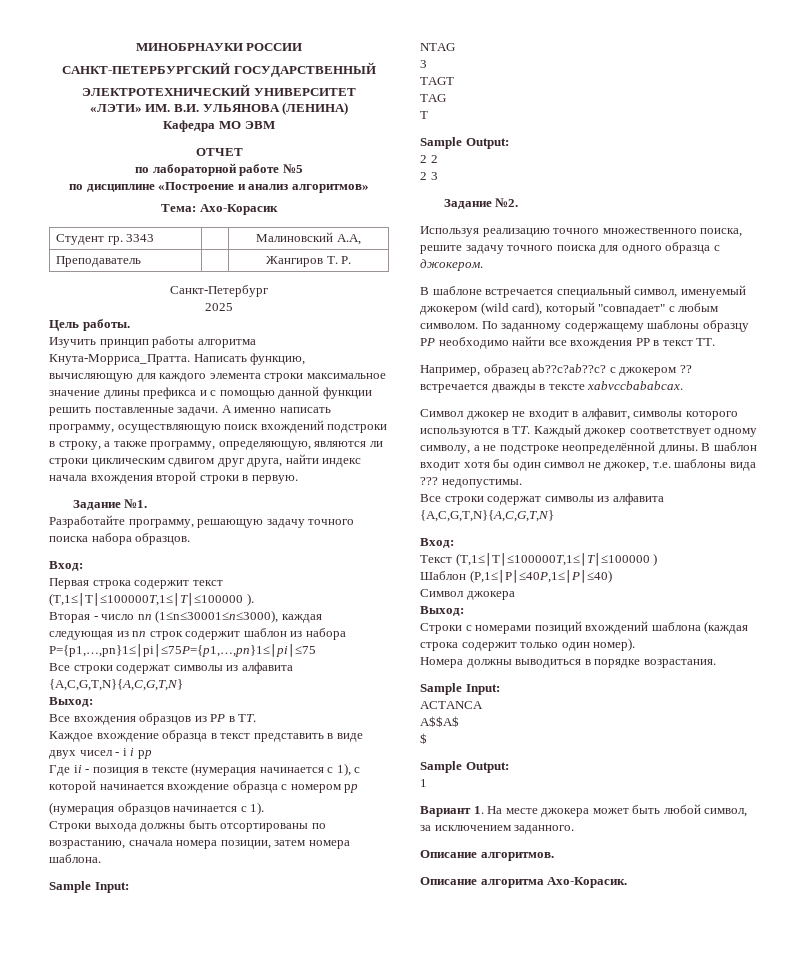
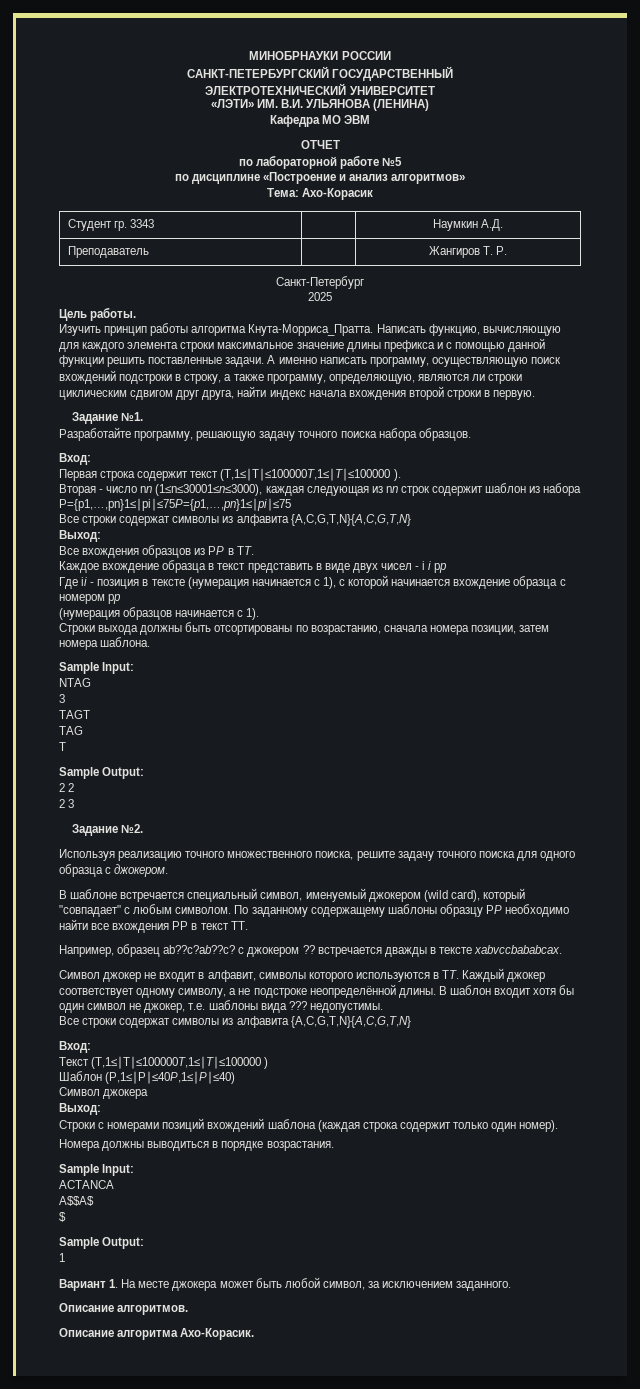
- Студент гр. 3343 | | Малиновский А.А,
+ Студент гр. 3343 | | Наумкин А.Д.

